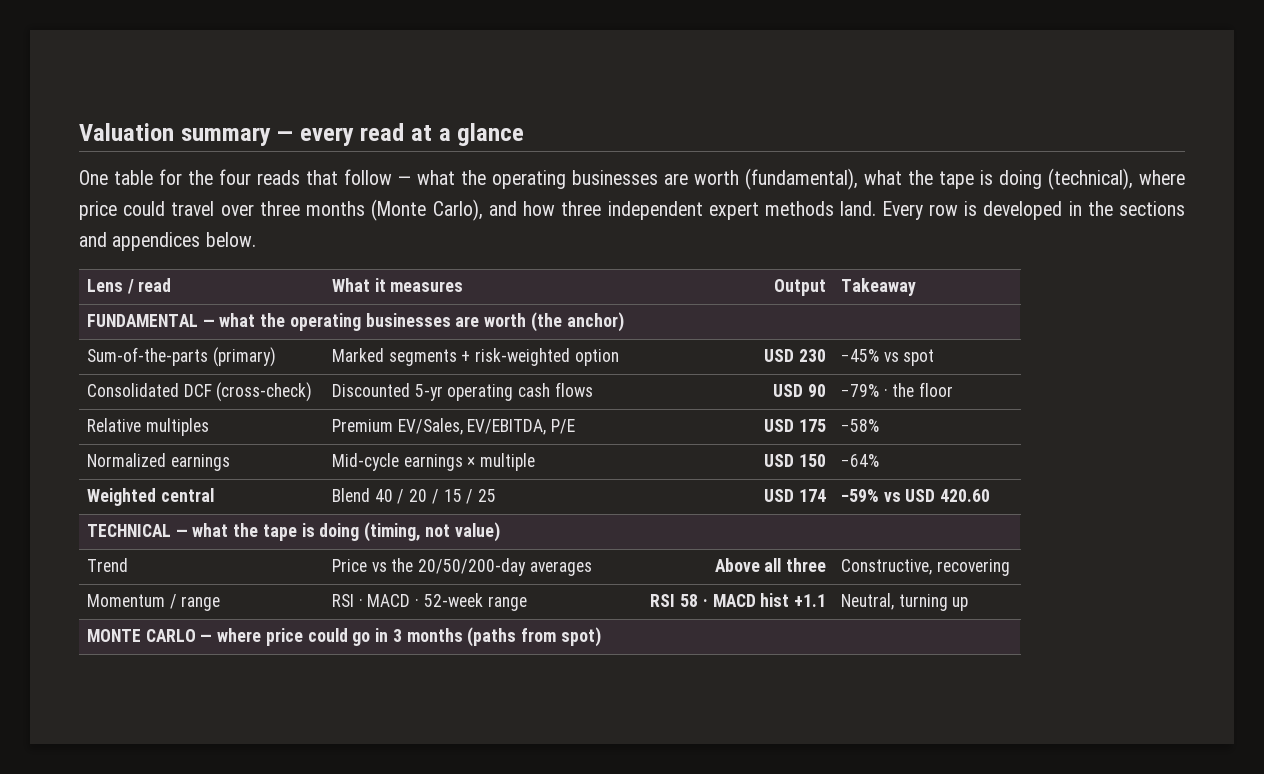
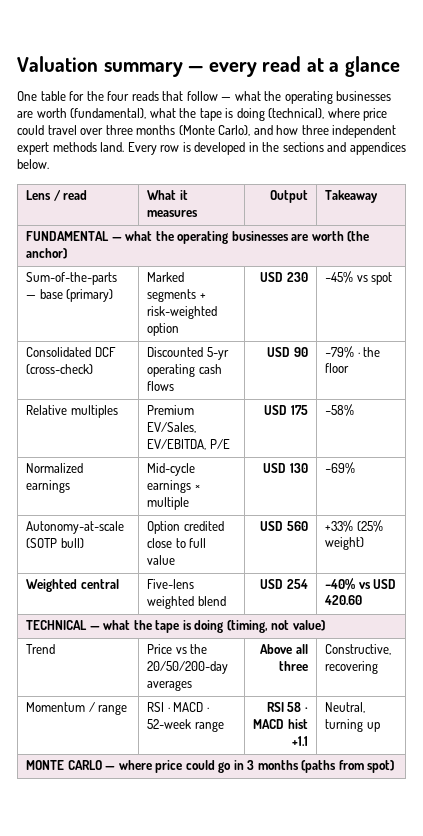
- Sum-of-the-parts (primary) | Marked segments + risk-weighted option | USD 230 | −45% vs spot
+ Sum-of-the-parts — base (primary) | Marked segments + risk-weighted option | USD 230 | −45% vs spot
- Normalized earnings | Mid-cycle earnings × multiple | USD 150 | −64%
- Weighted central | Blend 40 / 20 / 15 / 25 | USD 174 | −59% vs USD 420.60
+ Normalized earnings | Mid-cycle earnings × multiple | USD 130 | −69%
+ Autonomy-at-scale (SOTP bull) | Option credited close to full value | USD 560 | +33% (25% weight)
+ Weighted central | Five-lens weighted blend | USD 254 | −40% vs USD 420.60

